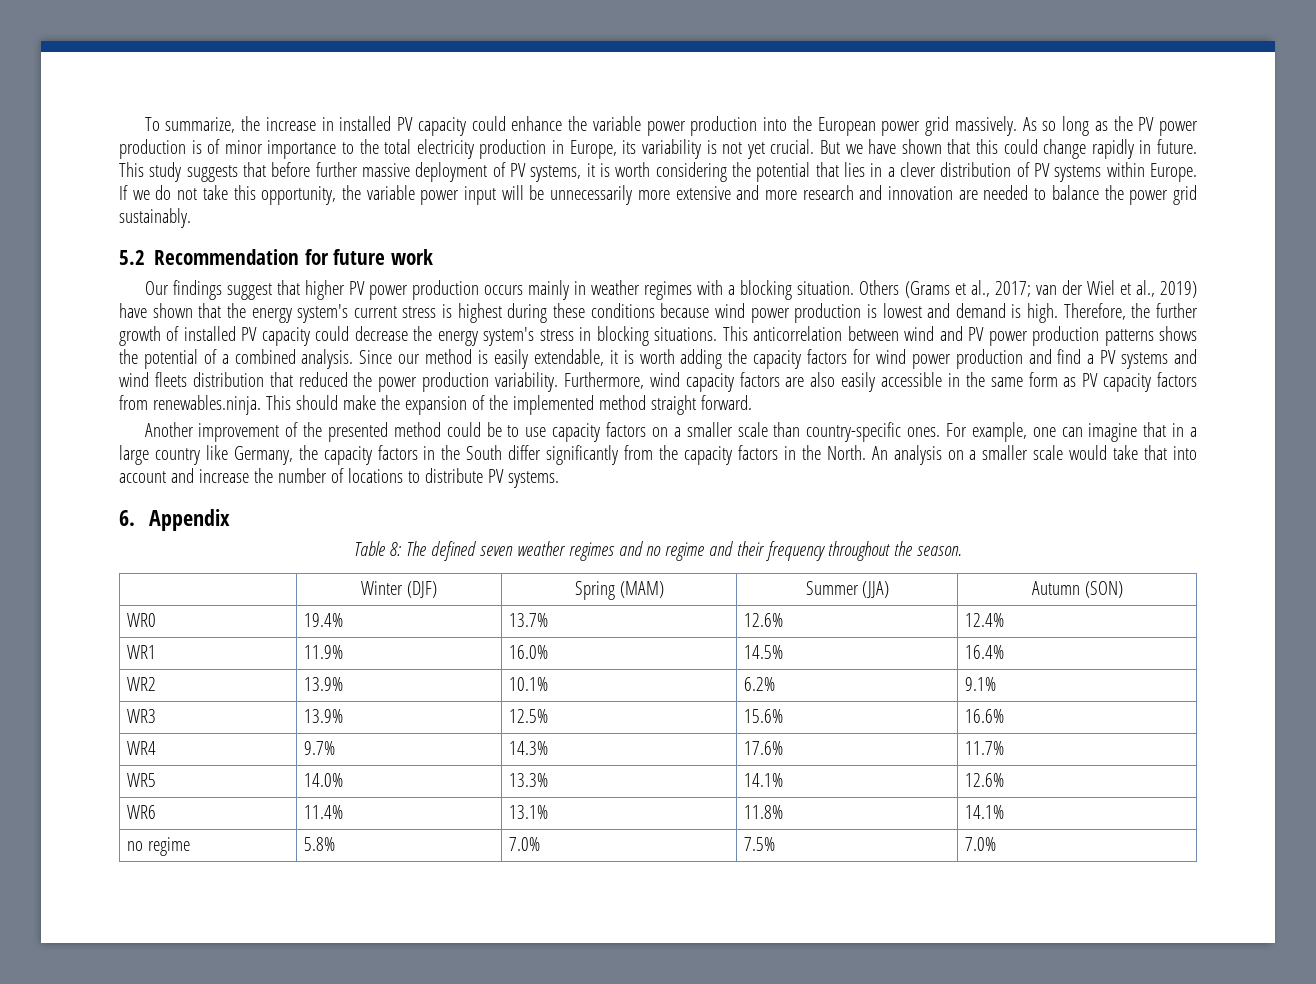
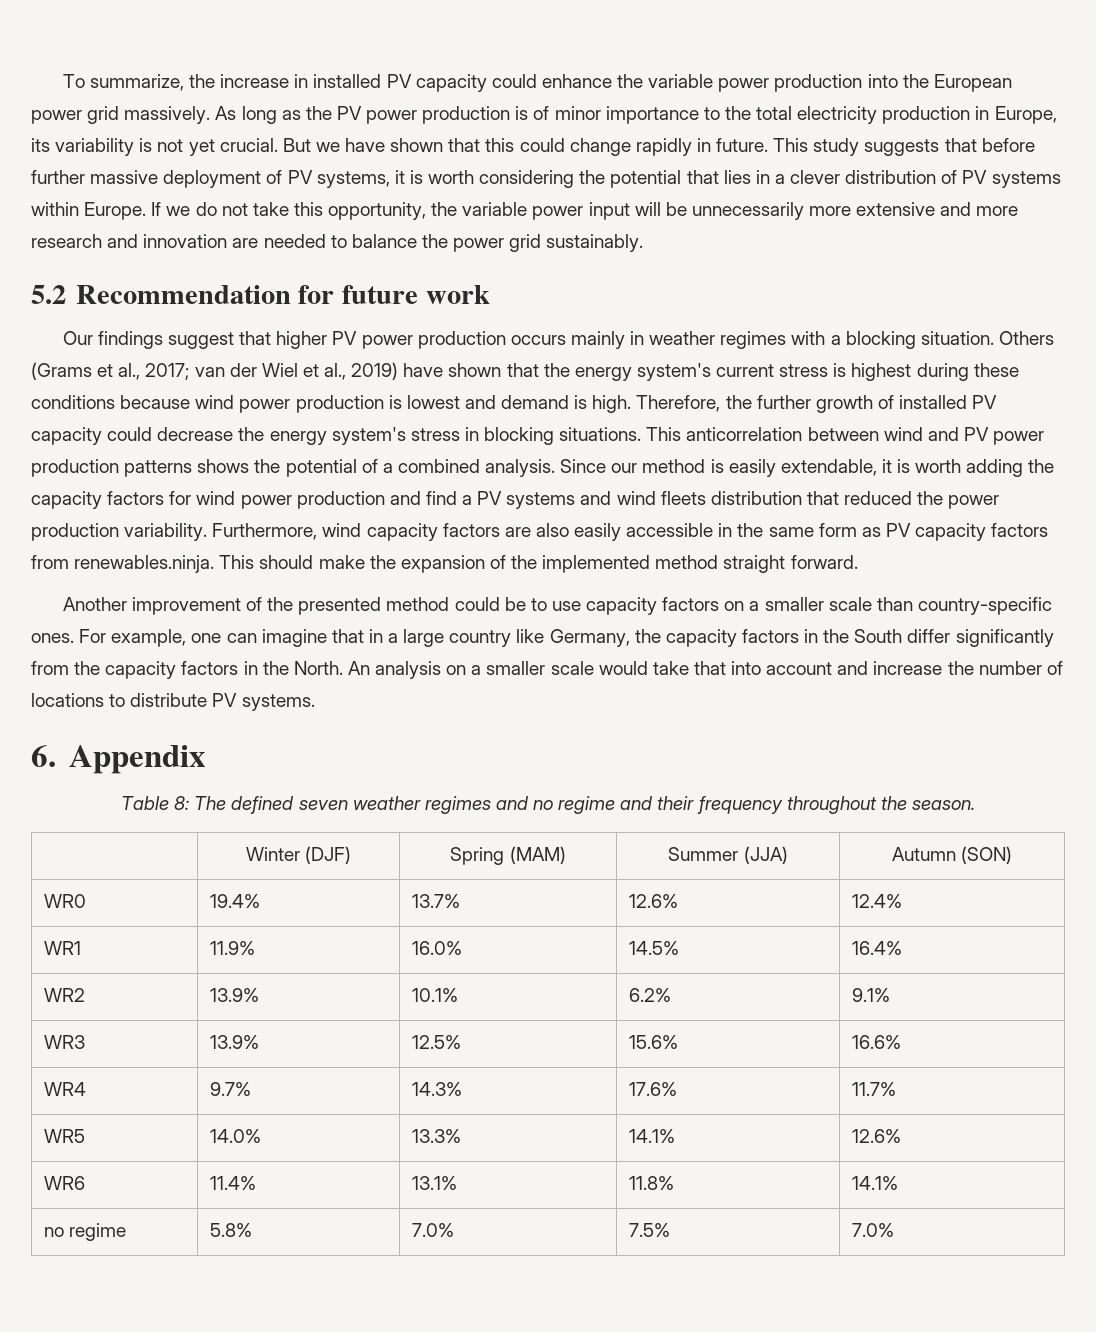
- As so long as the PV power production is of minor importance to the total electricity production in Europe, its variability is not yet crucial.
+ As long as the PV power production is of minor importance to the total electricity production in Europe, its variability is not yet crucial.

